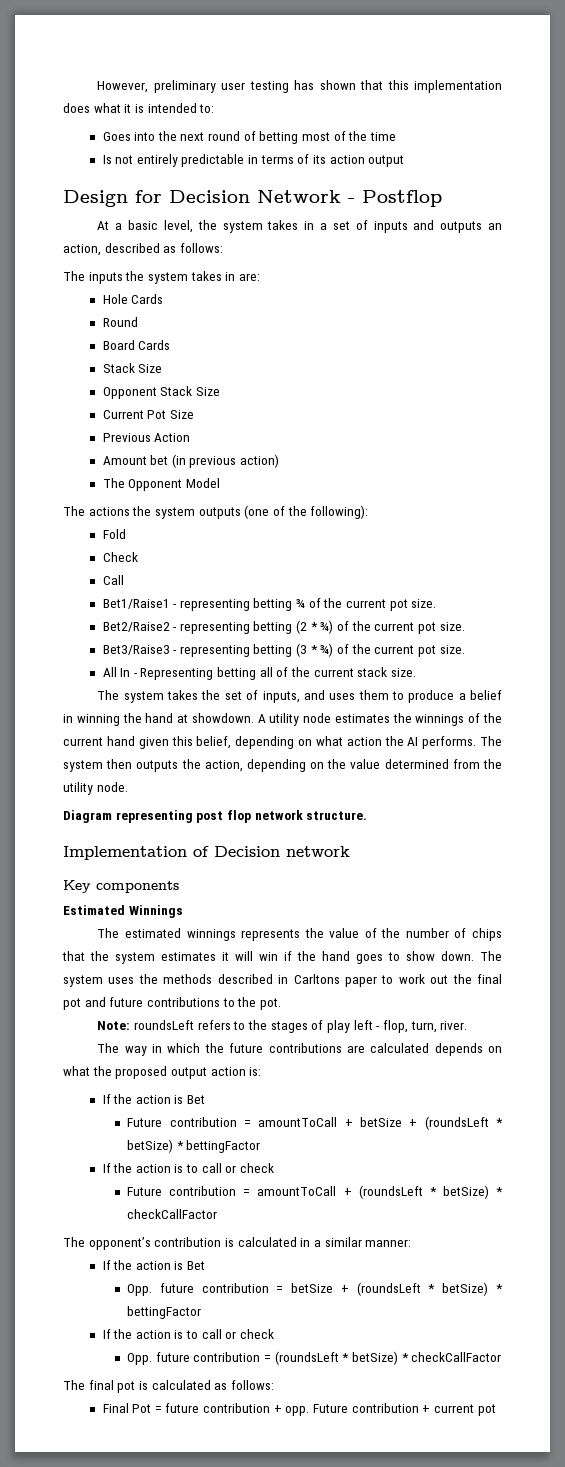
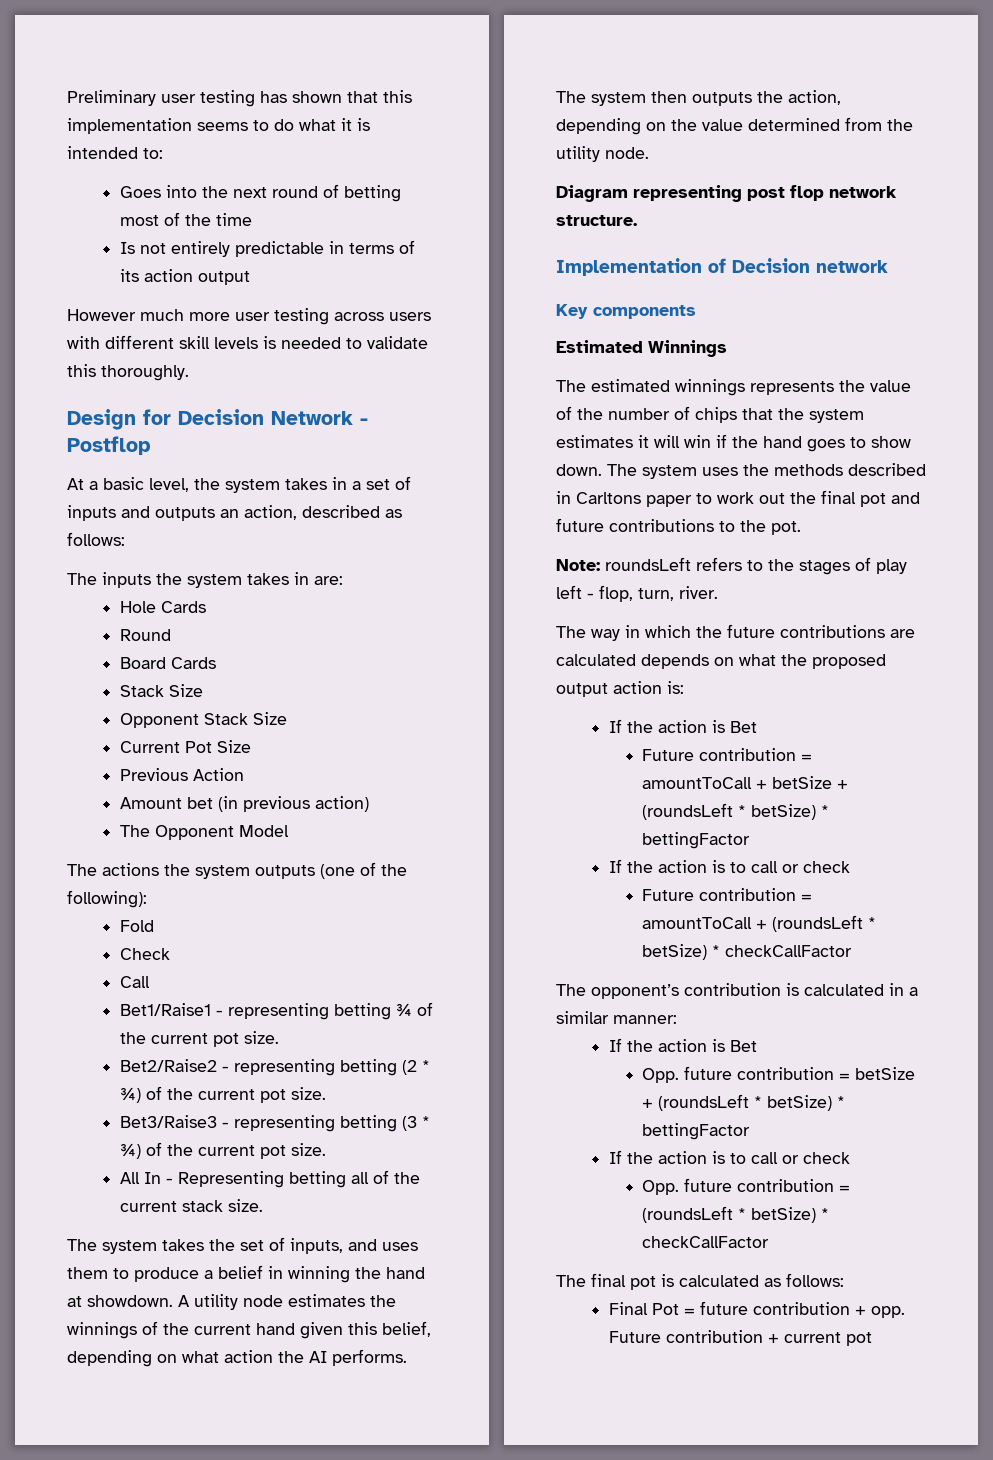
- However, preliminary user testing has shown that this implementation does what it is intended to:
+ Preliminary user testing has shown that this implementation seems to do what it is intended to:
+ However much more user testing across users with different skill levels is needed to validate this thoroughly.

